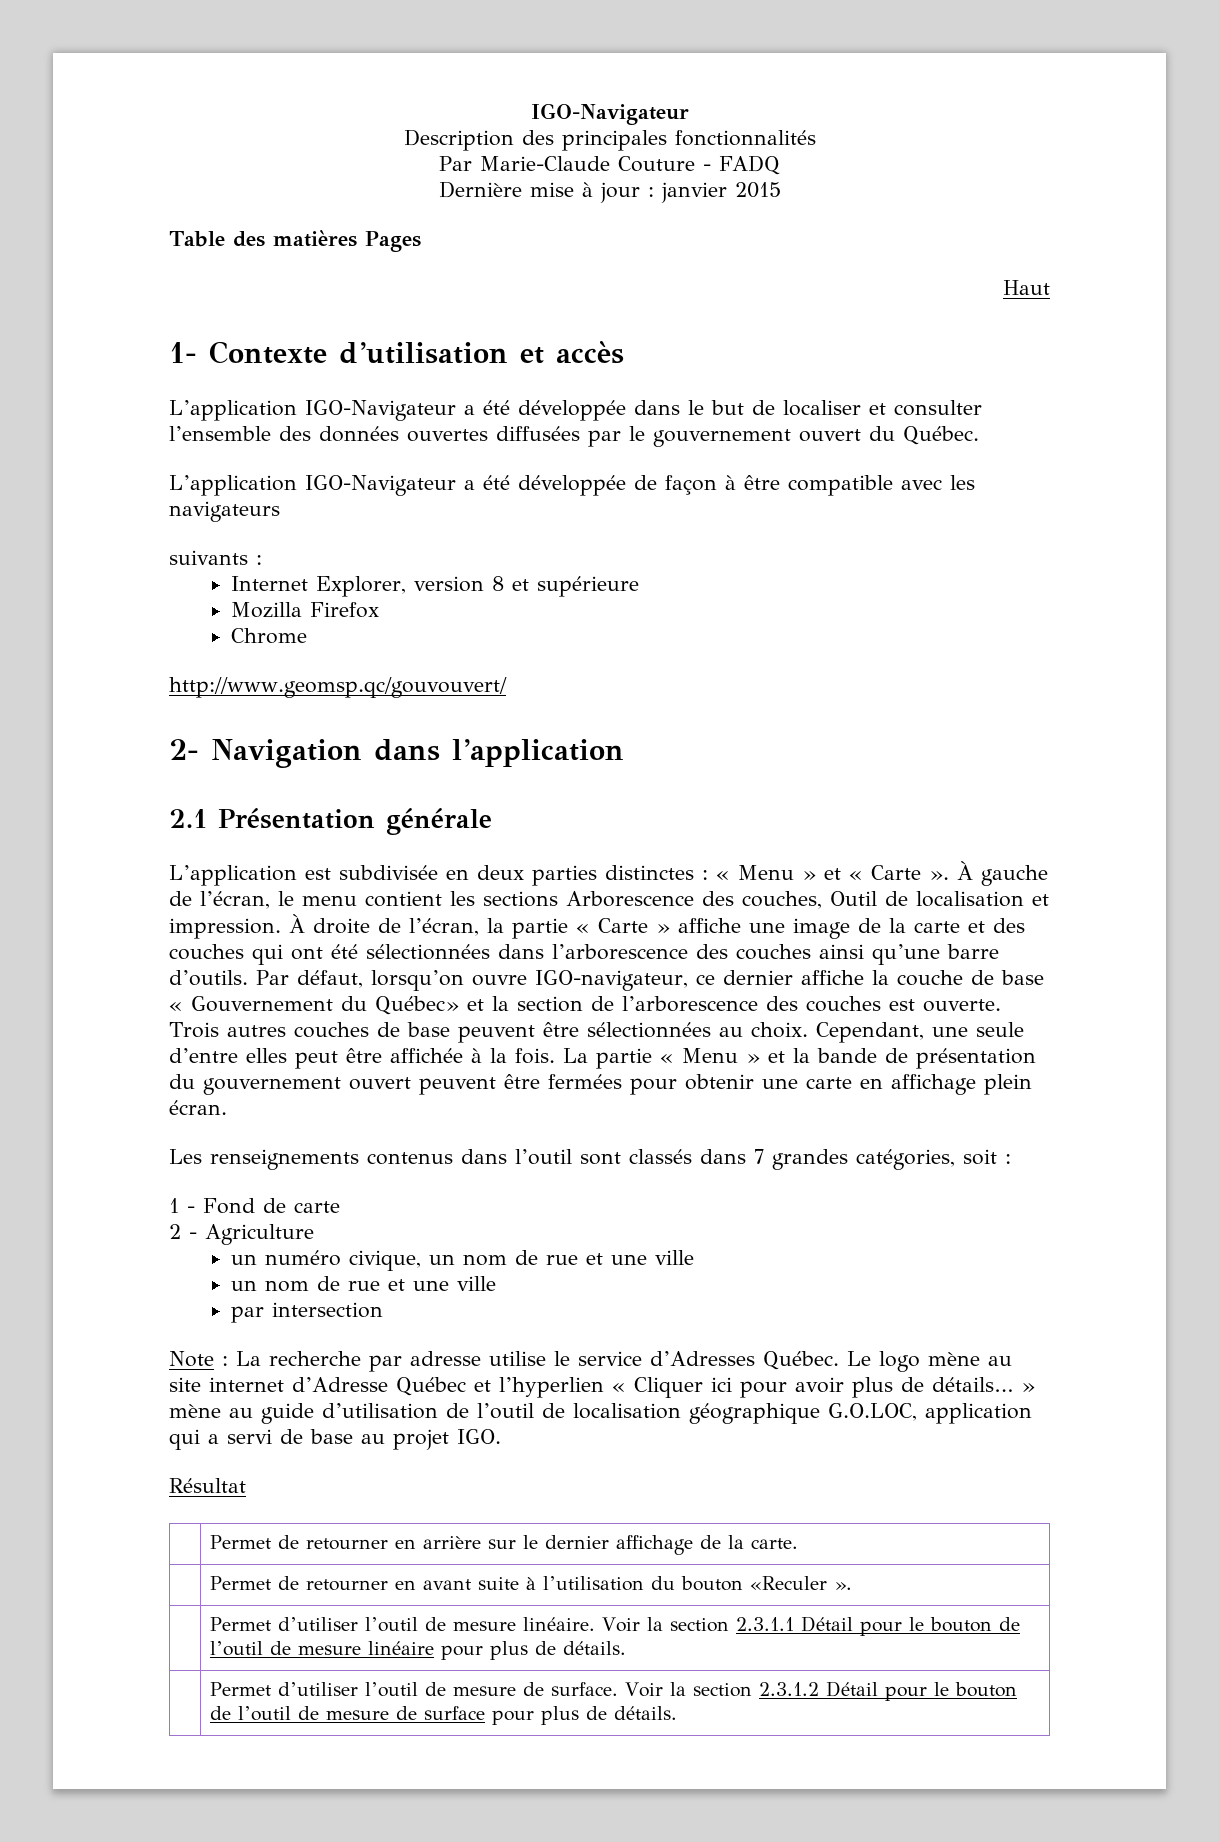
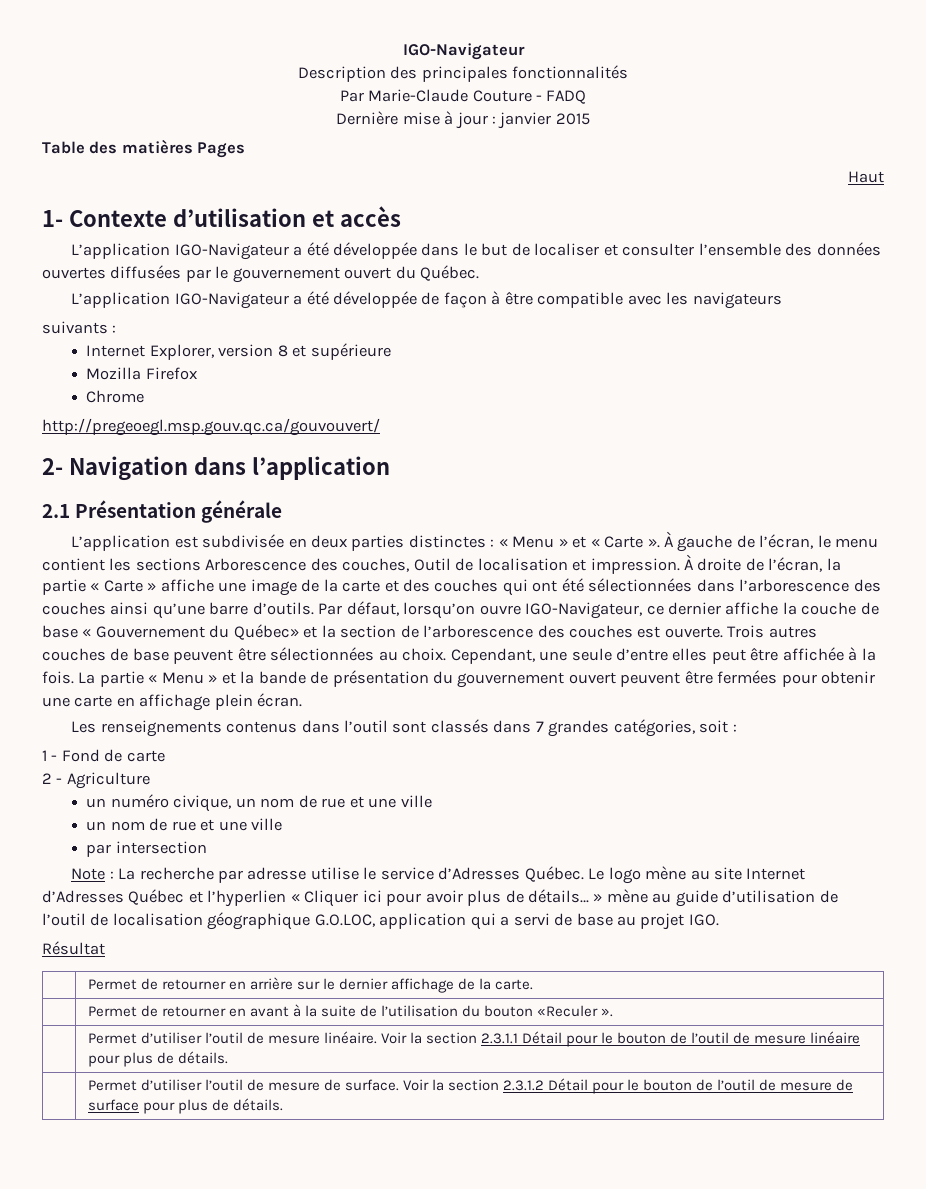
- http://www.geomsp.qc/gouvouvert/
+ http://pregeoegl.msp.gouv.qc.ca/gouvouvert/
- Par défaut, lorsqu’on ouvre IGO-navigateur, ce dernier affiche la couche de base « Gouvernement du Québec» et la section de l’arborescence des couches est ouverte.
+ Par défaut, lorsqu’on ouvre IGO-Navigateur, ce dernier affiche la couche de base « Gouvernement du Québec» et la section de l’arborescence des couches est ouverte.
- Le logo mène au site internet d’Adresse Québec et l’hyperlien « Cliquer ici pour avoir plus de détails… » mène au guide d’utilisation de l’outil de localisation géographique G.O.LOC, application qui a servi de base au projet IGO.
+ Le logo mène au site Internet d’Adresses Québec et l’hyperlien « Cliquer ici pour avoir plus de détails… » mène au guide d’utilisation de l’outil de localisation géographique G.O.LOC, application qui a servi de base au projet IGO.
- | Permet de retourner en avant suite à l’utilisation du bouton «Reculer ».
+ | Permet de retourner en avant à la suite de l’utilisation du bouton «Reculer ».

